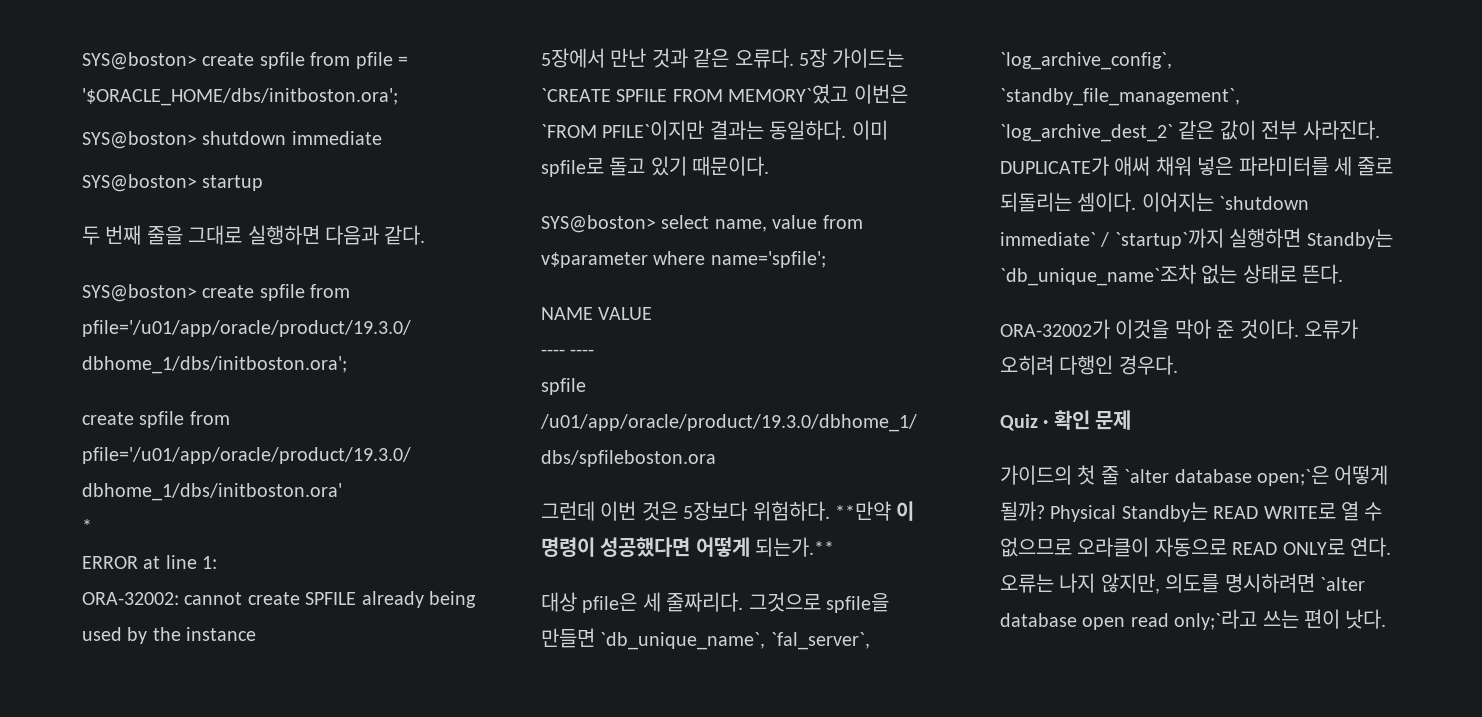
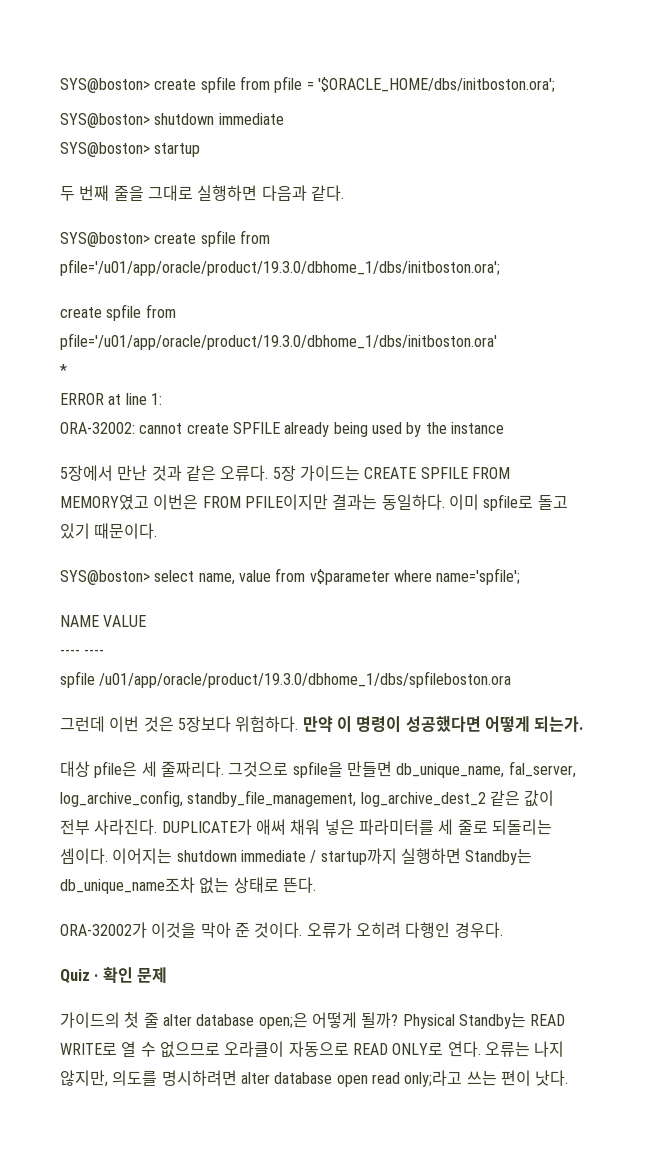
- 5장 가이드는 `CREATE SPFILE FROM MEMORY`였고 이번은 `FROM PFILE`이지만 결과는 동일하다.
+ 5장 가이드는 CREATE SPFILE FROM MEMORY였고 이번은 FROM PFILE이지만 결과는 동일하다.
- **만약 이 명령이 성공했다면 어떻게 되는가.**
+ 만약 이 명령이 성공했다면 어떻게 되는가.
- 그것으로 spfile을 만들면 `db_unique_name`, `fal_server`, `log_archive_config`, `standby_file_management`, `log_archive_dest_2` 같은 값이 전부 사라진다.
+ 그것으로 spfile을 만들면 db_unique_name, fal_server, log_archive_config, standby_file_management, log_archive_dest_2 같은 값이 전부 사라진다.
- 이어지는 `shutdown immediate` / `startup`까지 실행하면 Standby는 `db_unique_name`조차 없는 상태로 뜬다.
+ 이어지는 shutdown immediate / startup까지 실행하면 Standby는 db_unique_name조차 없는 상태로 뜬다.
- 가이드의 첫 줄 `alter database open;`은 어떻게 될까?
+ 가이드의 첫 줄 alter database open;은 어떻게 될까?
- 오류는 나지 않지만, 의도를 명시하려면 `alter database open read only;`라고 쓰는 편이 낫다.
+ 오류는 나지 않지만, 의도를 명시하려면 alter database open read only;라고 쓰는 편이 낫다.

